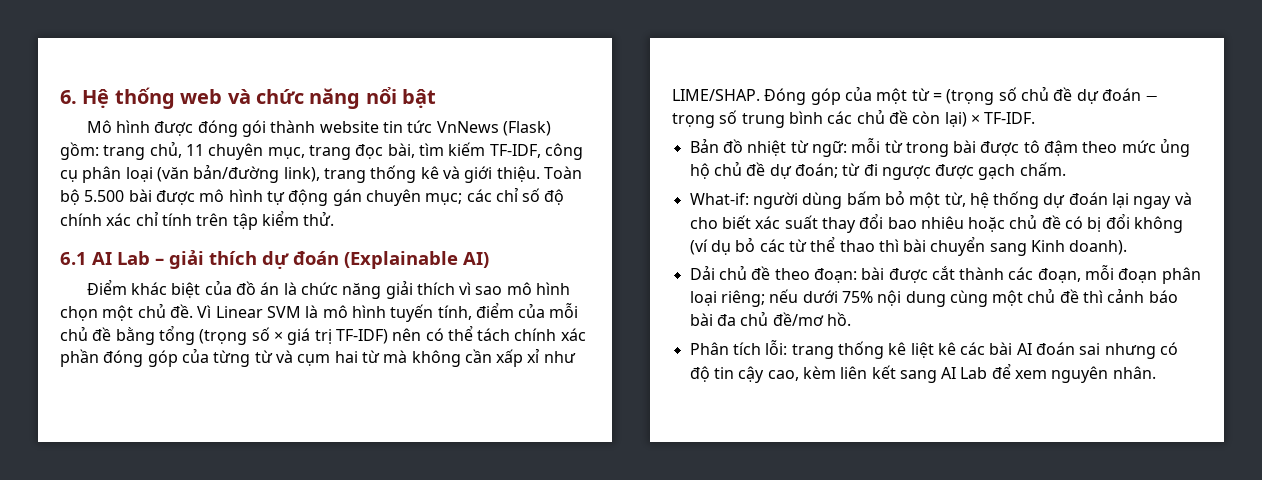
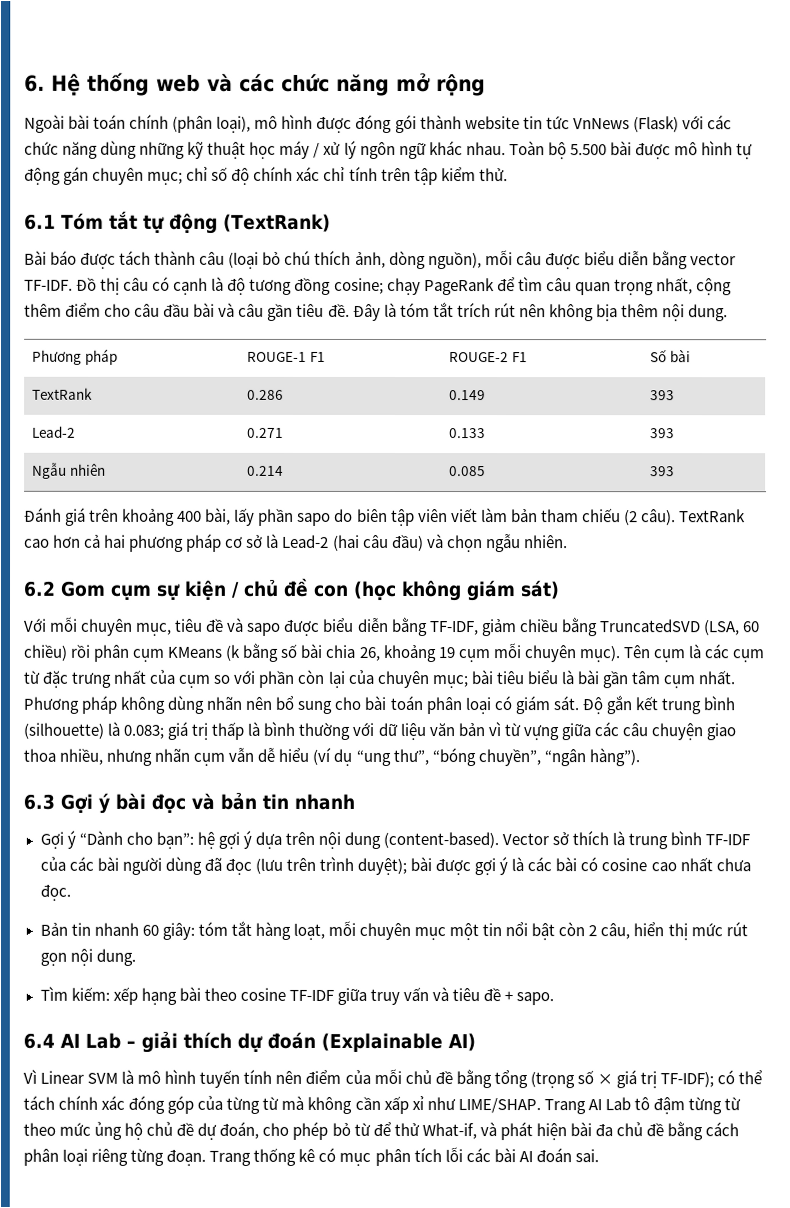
- 6. Hệ thống web và chức năng nổi bật
- Mô hình được đóng gói thành website tin tức VnNews (Flask) gồm: trang chủ, 11 chuyên mục, trang đọc bài, tìm kiếm TF-IDF, công cụ phân loại (văn bản/đường link), trang thống kê và giới thiệu.
+ 6. Hệ thống web và các chức năng mở rộng
+ Ngoài bài toán chính (phân loại), mô hình được đóng gói thành website tin tức VnNews (Flask) với các chức năng dùng những kỹ thuật học máy / xử lý ngôn ngữ khác nhau.
- Toàn bộ 5.500 bài được mô hình tự động gán chuyên mục; các chỉ số độ chính xác chỉ tính trên tập kiểm thử.
+ Toàn bộ 5.500 bài được mô hình tự động gán chuyên mục; chỉ số độ chính xác chỉ tính trên tập kiểm thử.
- 6.1 AI Lab – giải thích dự đoán (Explainable AI)
+ 6.1 Tóm tắt tự động (TextRank)
+ Bài báo được tách thành câu (loại bỏ chú thích ảnh, dòng nguồn), mỗi câu được biểu diễn bằng vector TF-IDF. Đồ thị câu có cạnh là độ tương đồng cosine; chạy PageRank để tìm câu quan trọng nhất, cộng thêm điểm cho câu đầu bài và câu gần tiêu đề. Đây là tóm tắt trích rút nên không bịa thêm nội dung.
+ Phương pháp | ROUGE-1 F1 | ROUGE-2 F1 | Số bài
+ TextRank | 0.286 | 0.149 | 393
+ Lead-2 | 0.271 | 0.133 | 393
+ Ngẫu nhiên | 0.214 | 0.085 | 393
+ Đánh giá trên khoảng 400 bài, lấy phần sapo do biên tập viên viết làm bản tham chiếu (2 câu). TextRank cao hơn cả hai phương pháp cơ sở là Lead-2 (hai câu đầu) và chọn ngẫu nhiên.
+ 6.2 Gom cụm sự kiện / chủ đề con (học không giám sát)
+ Với mỗi chuyên mục, tiêu đề và sapo được biểu diễn bằng TF-IDF, giảm chiều bằng TruncatedSVD (LSA, 60 chiều) rồi phân cụm KMeans (k bằng số bài chia 26, khoảng 19 cụm mỗi chuyên mục). Tên cụm là các cụm từ đặc trưng nhất của cụm so với phần còn lại của chuyên mục; bài tiêu biểu là bài gần tâm cụm nhất. Phương pháp không dùng nhãn nên bổ sung cho bài toán phân loại có giám sát. Độ gắn kết trung bình (silhouette) là 0.083; giá trị thấp là bình thường với dữ liệu văn bản vì từ vựng giữa các câu chuyện giao thoa nhiều, nhưng nhãn cụm vẫn dễ hiểu (ví dụ “ung thư”, “bóng chuyền”, “ngân hàng”).
+ 6.3 Gợi ý bài đọc và bản tin nhanh
+ Gợi ý “Dành cho bạn”: hệ gợi ý dựa trên nội dung (content-based). Vector sở thích là trung bình TF-IDF của các bài người dùng đã đọc (lưu trên trình duyệt); bài được gợi ý là các bài có cosine cao nhất chưa đọc.
+ Bản tin nhanh 60 giây: tóm tắt hàng loạt, mỗi chuyên mục một tin nổi bật còn 2 câu, hiển thị mức rút gọn nội dung.
+ Tìm kiếm: xếp hạng bài theo cosine TF-IDF giữa truy vấn và tiêu đề + sapo.
+ 6.4 AI Lab – giải thích dự đoán (Explainable AI)
- Điểm khác biệt của đồ án là chức năng giải thích vì sao mô hình chọn một chủ đề. Vì Linear SVM là mô hình tuyến tính, điểm của mỗi chủ đề bằng tổng (trọng số × giá trị TF-IDF) nên có thể tách chính xác phần đóng góp của từng từ và cụm hai từ mà không cần xấp xỉ như LIME/SHAP.
+ Vì Linear SVM là mô hình tuyến tính nên điểm của mỗi chủ đề bằng tổng (trọng số × giá trị TF-IDF); có thể tách chính xác đóng góp của từng từ mà không cần xấp xỉ như LIME/SHAP.
- Đóng góp của một từ = (trọng số chủ đề dự đoán − trọng số trung bình các chủ đề còn lại) × TF-IDF.
- Bản đồ nhiệt từ ngữ: mỗi từ trong bài được tô đậm theo mức ủng hộ chủ đề dự đoán; từ đi ngược được gạch chấm.
- What-if: người dùng bấm bỏ một từ, hệ thống dự đoán lại ngay và cho biết xác suất thay đổi bao nhiêu hoặc chủ đề có bị đổi không (ví dụ bỏ các từ thể thao thì bài chuyển sang Kinh doanh).
- Dải chủ đề theo đoạn: bài được cắt thành các đoạn, mỗi đoạn phân loại riêng; nếu dưới 75% nội dung cùng một chủ đề thì cảnh báo bài đa chủ đề/mơ hồ.
- Phân tích lỗi: trang thống kê liệt kê các bài AI đoán sai nhưng có độ tin cậy cao, kèm liên kết sang AI Lab để xem nguyên nhân.
+ Trang AI Lab tô đậm từng từ theo mức ủng hộ chủ đề dự đoán, cho phép bỏ từ để thử What-if, và phát hiện bài đa chủ đề bằng cách phân loại riêng từng đoạn. Trang thống kê có mục phân tích lỗi các bài AI đoán sai.

